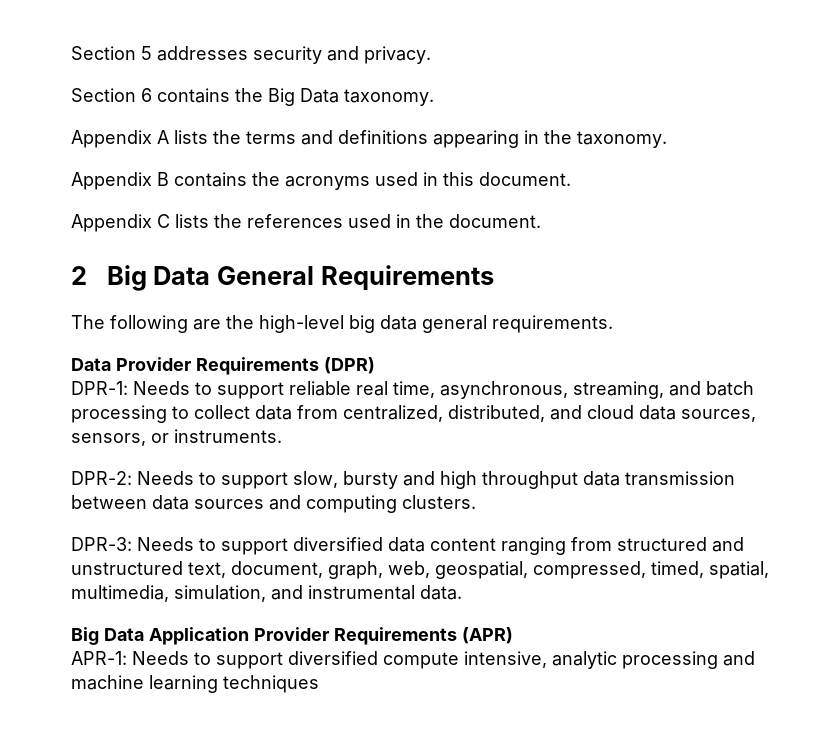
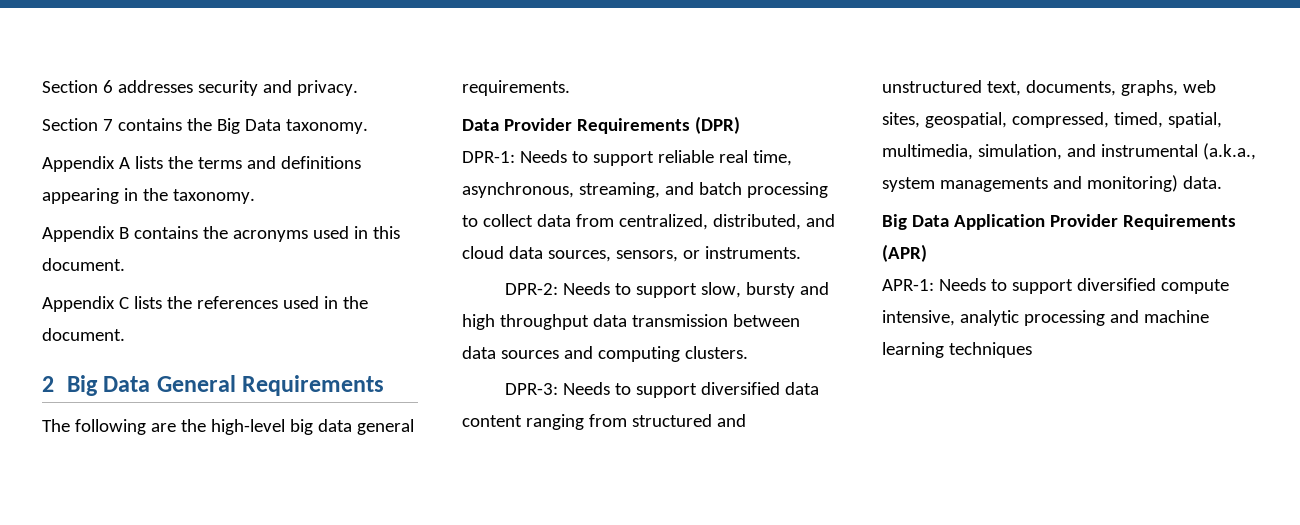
- Section 5 addresses security and privacy.
+ Section 6 addresses security and privacy.
- Section 6 contains the Big Data taxonomy.
+ Section 7 contains the Big Data taxonomy.
- DPR-3: Needs to support diversified data content ranging from structured and unstructured text, document, graph, web, geospatial, compressed, timed, spatial, multimedia, simulation, and instrumental data.
+ DPR-3: Needs to support diversified data content ranging from structured and unstructured text, documents, graphs, web sites, geospatial, compressed, timed, spatial, multimedia, simulation, and instrumental (a.k.a., system managements and monitoring) data.

